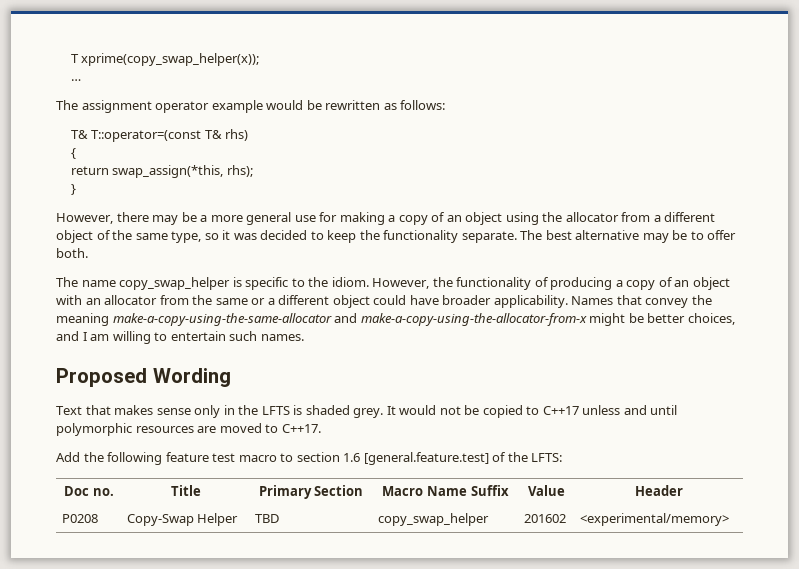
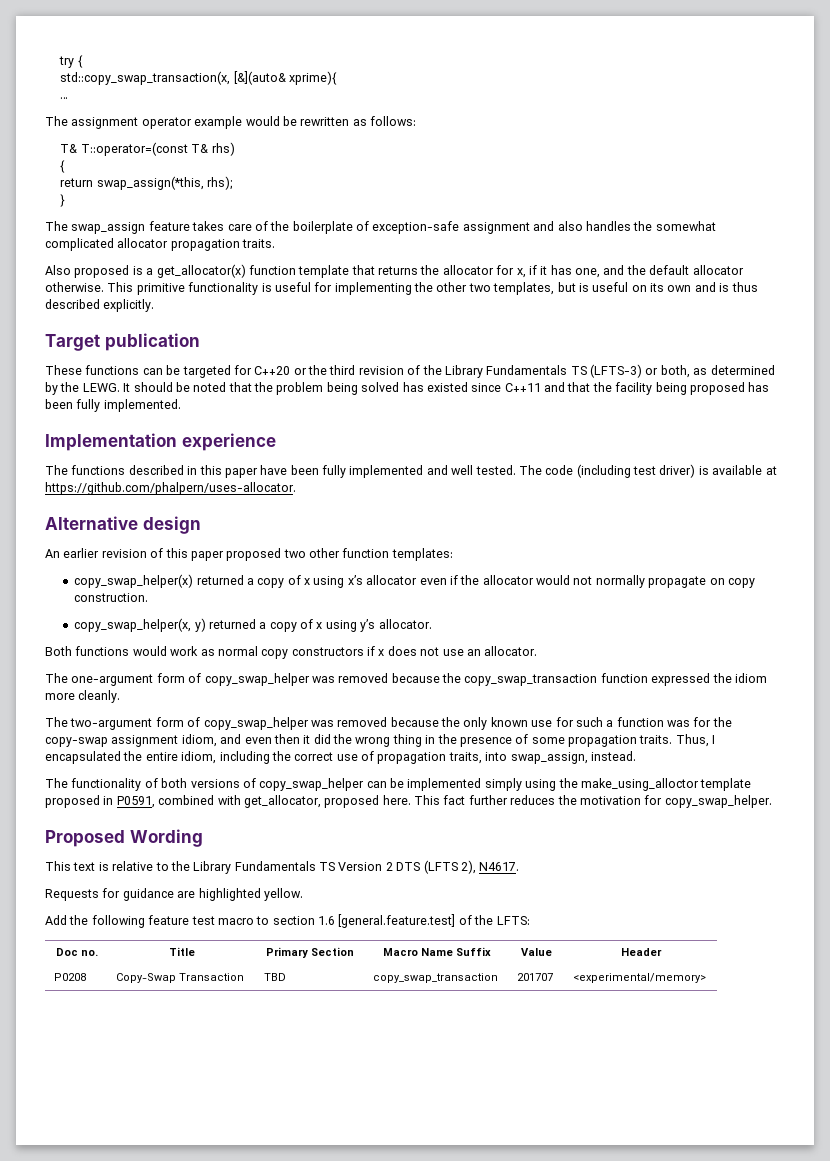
- T xprime(copy_swap_helper(x));
+ try {
+ std::copy_swap_transaction(x, [&](auto& xprime){
- However, there may be a more general use for making a copy of an object using the allocator from a different object of the same type, so it was decided to keep the functionality separate. The best alternative may be to offer both.
- The name copy_swap_helper is specific to the idiom. However, the functionality of producing a copy of an object with an allocator from the same or a different object could have broader applicability. Names that convey the meaning make-a-copy-using-the-same-allocator and make-a-copy-using-the-allocator-from-x might be better choices, and I am willing to entertain such names.
+ The swap_assign feature takes care of the boilerplate of exception-safe assignment and also handles the somewhat complicated allocator propagation traits.
+ Also proposed is a get_allocator(x) function template that returns the allocator for x, if it has one, and the default allocator otherwise. This primitive functionality is useful for implementing the other two templates, but is useful on its own and is thus described explicitly.
+ Target publication
+ These functions can be targeted for C++20 or the third revision of the Library Fundamentals TS (LFTS-3) or both, as determined by the LEWG. It should be noted that the problem being solved has existed since C++11 and that the facility being proposed has been fully implemented.
+ Implementation experience
+ The functions described in this paper have been fully implemented and well tested. The code (including test driver) is available at https://github.com/phalpern/uses-allocator.
+ Alternative design
+ An earlier revision of this paper proposed two other function templates:
+ copy_swap_helper(x) returned a copy of x using x’s allocator even if the allocator would not normally propagate on copy construction.
+ copy_swap_helper(x, y) returned a copy of x using y’s allocator.
+ Both functions would work as normal copy constructors if x does not use an allocator.
+ The one-argument form of copy_swap_helper was removed because the copy_swap_transaction function expressed the idiom more cleanly.
+ The two-argument form of copy_swap_helper was removed because the only known use for such a function was for the copy-swap assignment idiom, and even then it did the wrong thing in the presence of some propagation traits. Thus, I encapsulated the entire idiom, including the correct use of propagation traits, into swap_assign, instead.
+ The functionality of both versions of copy_swap_helper can be implemented simply using the make_using_alloctor template proposed in P0591, combined with get_allocator, proposed here. This fact further reduces the motivation for copy_swap_helper.
  Proposed Wording
- Text that makes sense only in the LFTS is shaded grey. It would not be copied to C++17 unless and until polymorphic resources are moved to C++17.
+ This text is relative to the Library Fundamentals TS Version 2 DTS (LFTS 2), N4617.
+ Requests for guidance are highlighted yellow.
- P0208 | Copy-Swap Helper | TBD | copy_swap_helper | 201602 | <experimental/memory>
+ P0208 | Copy-Swap Transaction | TBD | copy_swap_transaction | 201707 | <experimental/memory>

